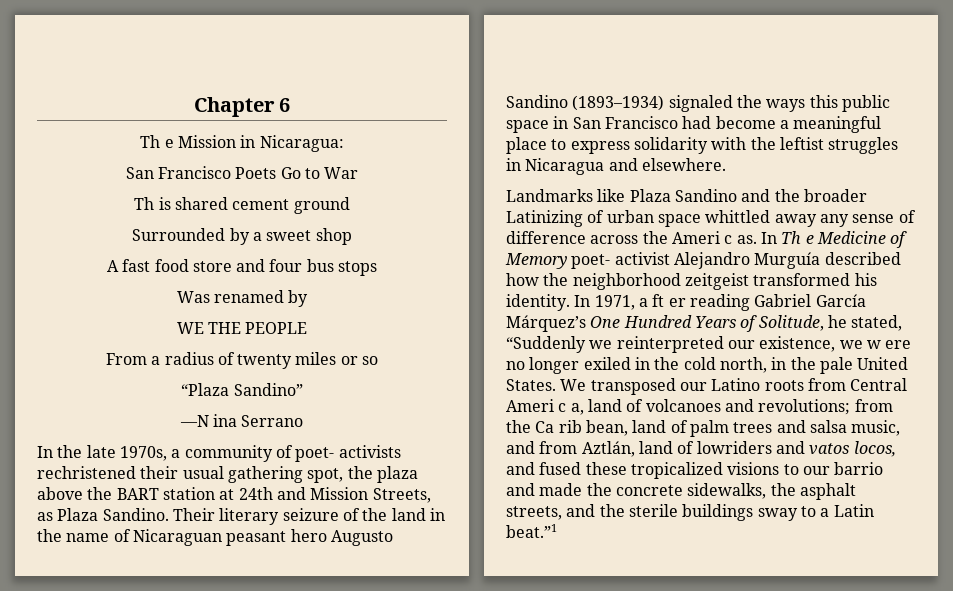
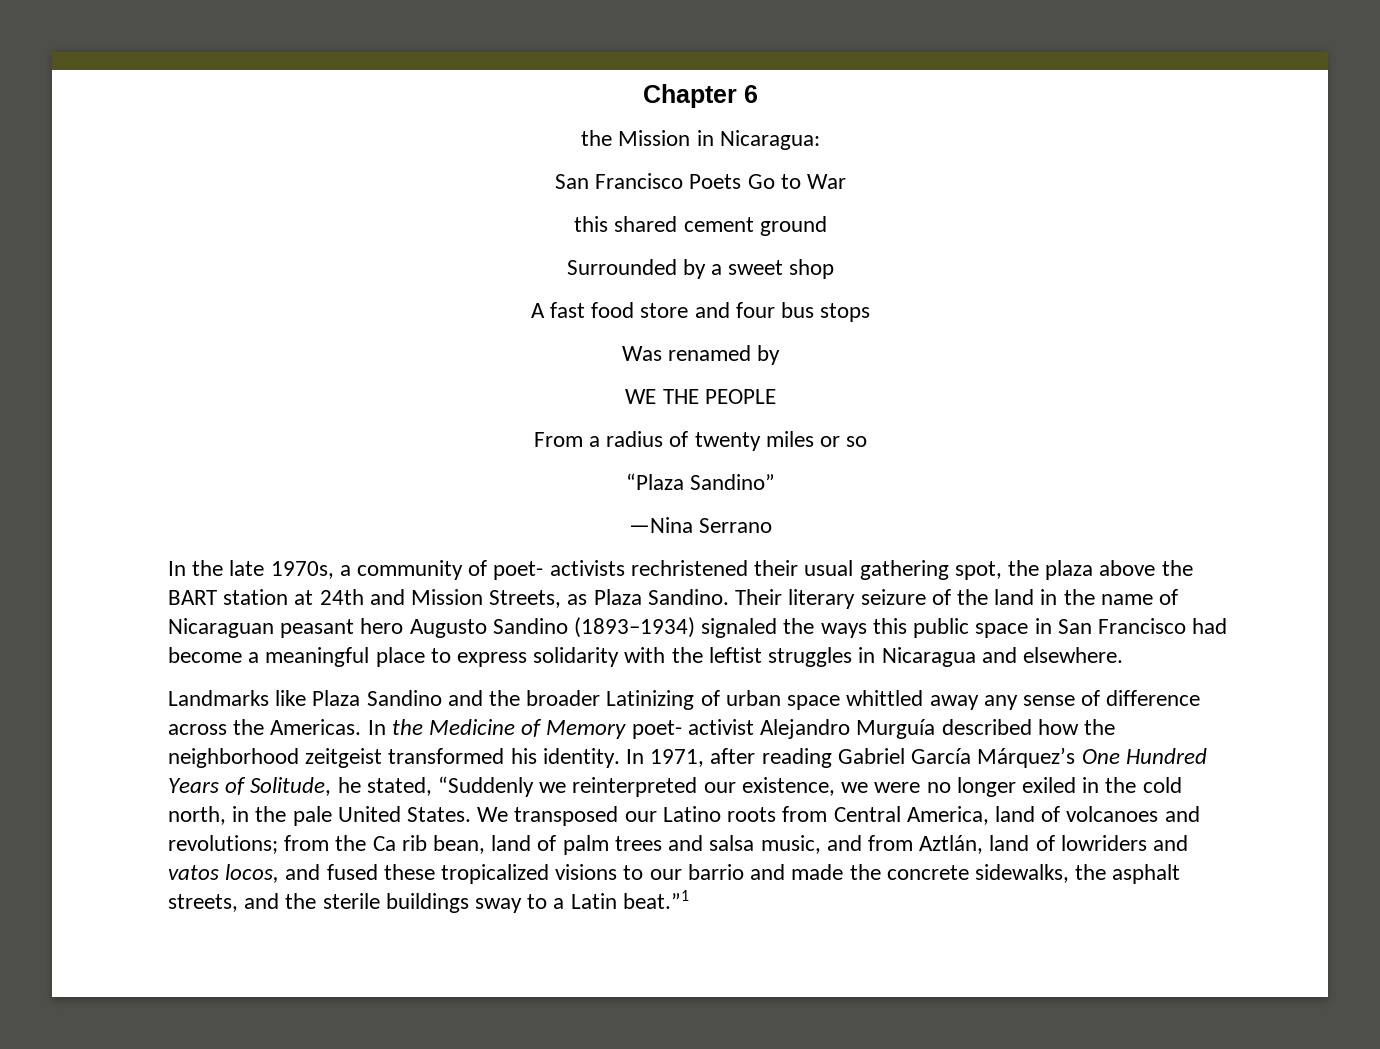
- Th e Mission in Nicaragua:
+ the Mission in Nicaragua:
- Th is shared cement ground
+ this shared cement ground
- —N ina Serrano
+ —Nina Serrano
- Landmarks like Plaza Sandino and the broader Latinizing of urban space whittled away any sense of difference across the Ameri c as. In Th e Medicine of Memory poet- activist Alejandro Murguía described how the neighborhood zeitgeist transformed his identity.
+ Landmarks like Plaza Sandino and the broader Latinizing of urban space whittled away any sense of difference across the Americas. In the Medicine of Memory poet- activist Alejandro Murguía described how the neighborhood zeitgeist transformed his identity.
- In 1971, a ft er reading Gabriel García Márquez’s One Hundred Years of Solitude, he stated, “Suddenly we reinterpreted our existence, we w ere no longer exiled in the cold north, in the pale United States.
+ In 1971, after reading Gabriel García Márquez’s One Hundred Years of Solitude, he stated, “Suddenly we reinterpreted our existence, we were no longer exiled in the cold north, in the pale United States.
- We transposed our Latino roots from Central Ameri c a, land of volcanoes and revolutions; from the Ca rib bean, land of palm trees and salsa music, and from Aztlán, land of lowriders and vatos locos, and fused these tropicalized visions to our barrio and made the concrete sidewalks, the asphalt streets, and the sterile buildings sway to a Latin beat.”1
+ We transposed our Latino roots from Central America, land of volcanoes and revolutions; from the Ca rib bean, land of palm trees and salsa music, and from Aztlán, land of lowriders and vatos locos, and fused these tropicalized visions to our barrio and made the concrete sidewalks, the asphalt streets, and the sterile buildings sway to a Latin beat.”1

